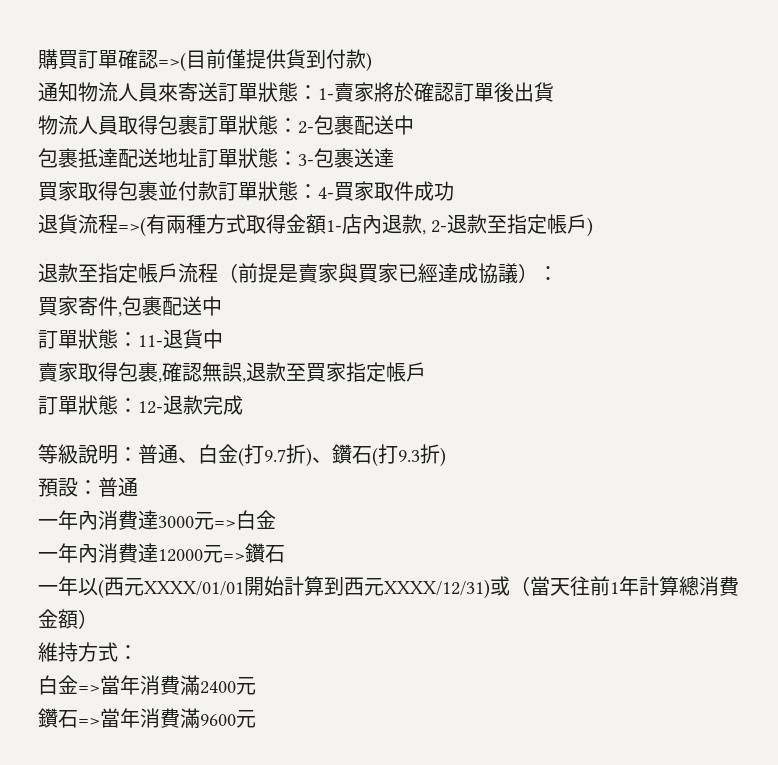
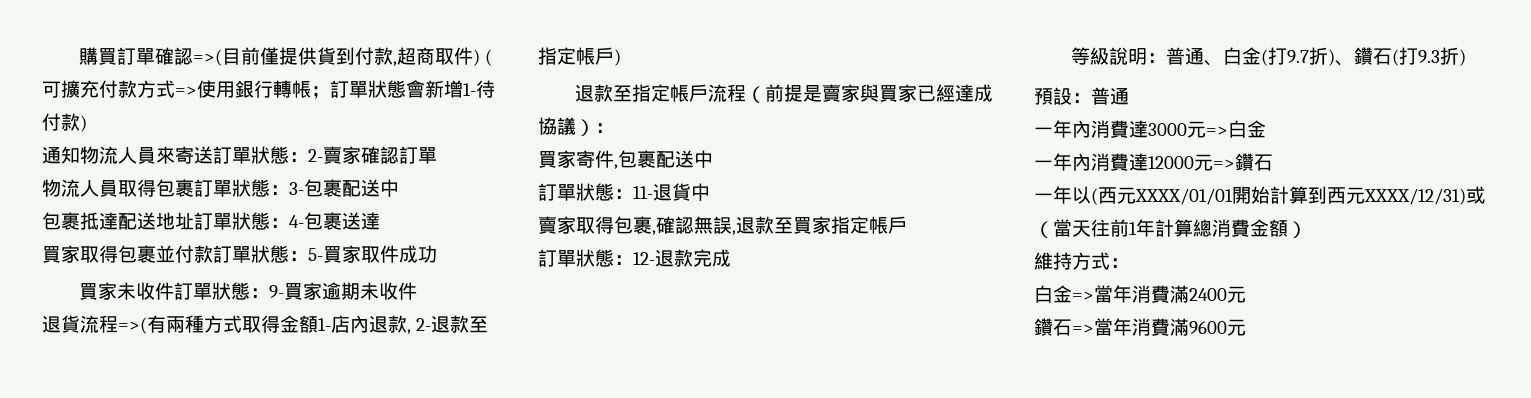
- 購買訂單確認=>(目前僅提供貨到付款)
+ 購買訂單確認=>(目前僅提供貨到付款,超商取件) (可擴充付款方式=>使用銀行轉帳；訂單狀態會新增1-待付款)
- 通知物流人員來寄送訂單狀態：1-賣家將於確認訂單後出貨
+ 通知物流人員來寄送訂單狀態：2-賣家確認訂單
- 物流人員取得包裹訂單狀態：2-包裹配送中
+ 物流人員取得包裹訂單狀態：3-包裹配送中
- 包裹抵達配送地址訂單狀態：3-包裹送達
+ 包裹抵達配送地址訂單狀態：4-包裹送達
- 買家取得包裹並付款訂單狀態：4-買家取件成功
+ 買家取得包裹並付款訂單狀態：5-買家取件成功
+ 買家未收件訂單狀態：9-買家逾期未收件

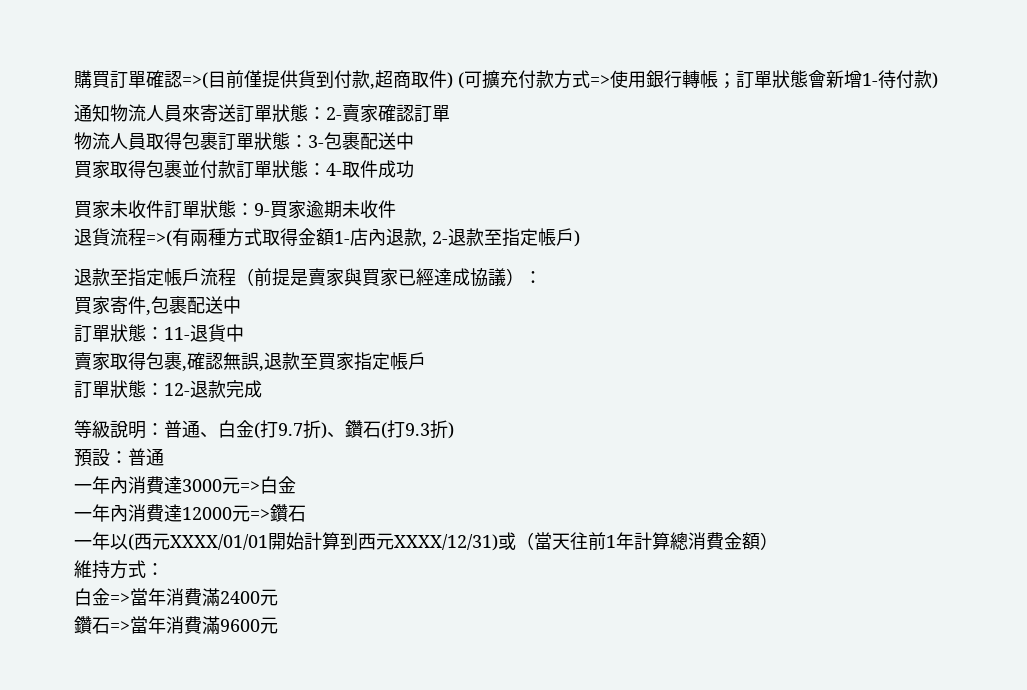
- 包裹抵達配送地址訂單狀態：4-包裹送達
- 買家取得包裹並付款訂單狀態：5-買家取件成功
+ 買家取得包裹並付款訂單狀態：4-取件成功

